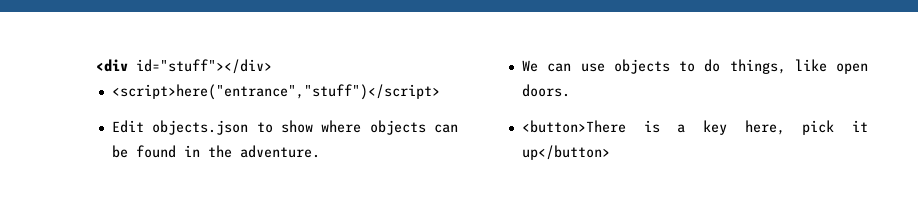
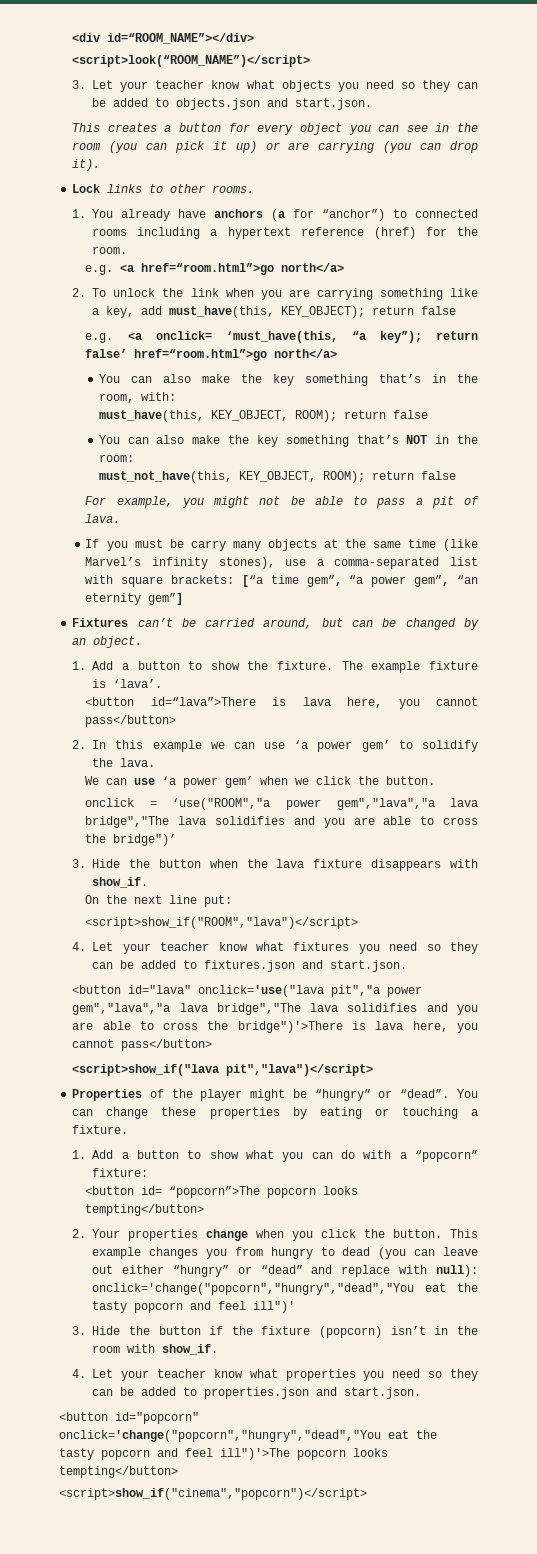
- <div id="stuff"></div>
- <script>here("entrance","stuff")</script>
- Edit objects.json to show where objects can be found in the adventure.
- We can use objects to do things, like open doors.
- <button>There is a key here, pick it up</button>
+ <div id=“ROOM_NAME”></div>
+ <script>look(“ROOM_NAME”)</script>
+ 3. Let your teacher know what objects you need so they can be added to objects.json and start.json.
+ This creates a button for every object you can see in the room (you can pick it up) or are carrying (you can drop it).
+ Lock links to other rooms.
+ 1. You already have anchors (a for “anchor”) to connected rooms including a hypertext reference (href) for the room.
+ e.g. <a href=“room.html”>go north</a>
+ 2. To unlock the link when you are carrying something like a key, add must_have(this, KEY_OBJECT); return false
+ e.g. <a onclick= ‘must_have(this, “a key”); return false’ href=“room.html”>go north</a>
+ You can also make the key something that’s in the room, with:
+ must_have(this, KEY_OBJECT, ROOM); return false
+ You can also make the key something that’s NOT in the room:
+ must_not_have(this, KEY_OBJECT, ROOM); return false
+ For example, you might not be able to pass a pit of lava.
+ If you must be carry many objects at the same time (like Marvel’s infinity stones), use a comma-separated list with square brackets: [“a time gem”, “a power gem”, “an eternity gem”]
+ Fixtures can’t be carried around, but can be changed by an object.
+ 1. Add a button to show the fixture. The example fixture is ‘lava’.
+ <button id=“lava”>There is lava here, you cannot pass</button>
+ 2. In this example we can use ‘a power gem’ to solidify the lava.
+ We can use ‘a power gem’ when we click the button.
+ onclick = ‘use("ROOM","a power gem","lava","a lava bridge","The lava solidifies and you are able to cross the bridge")’
+ 3. Hide the button when the lava fixture disappears with show_if.
+ On the next line put:
+ <script>show_if("ROOM","lava")</script>
+ 4. Let your teacher know what fixtures you need so they can be added to fixtures.json and start.json.
+ <button id="lava" onclick='use("lava pit","a power gem","lava","a lava bridge","The lava solidifies and you are able to cross the bridge")'>There is lava here, you cannot pass</button>
+ <script>show_if("lava pit","lava")</script>
+ Properties of the player might be “hungry” or “dead”. You can change these properties by eating or touching a fixture.
+ 1. Add a button to show what you can do with a “popcorn” fixture:
+ <button id= “popcorn”>The popcorn looks tempting</button>
+ 2. Your properties change when you click the button. This example changes you from hungry to dead (you can leave out either “hungry” or “dead” and replace with null): onclick='change("popcorn","hungry","dead","You eat the tasty popcorn and feel ill")'
+ 3. Hide the button if the fixture (popcorn) isn’t in the room with show_if.
+ 4. Let your teacher know what properties you need so they can be added to properties.json and start.json.
+ <button id="popcorn" onclick='change("popcorn","hungry","dead","You eat the tasty popcorn and feel ill")'>The popcorn looks tempting</button>
+ <script>show_if("cinema","popcorn")</script>

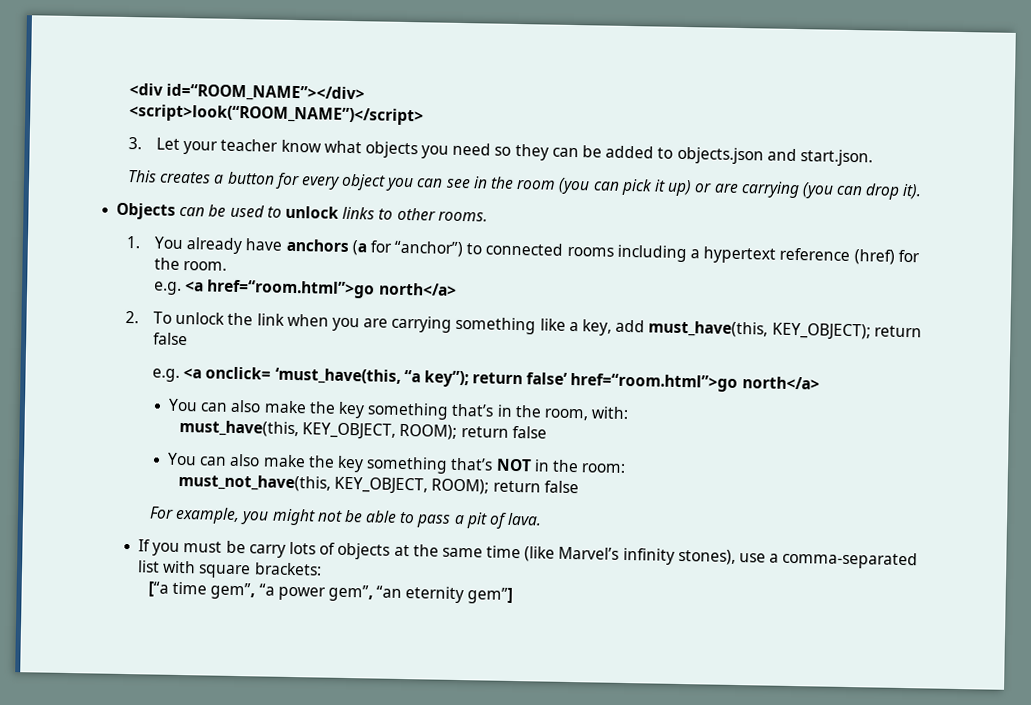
- Lock links to other rooms.
+ Objects can be used to unlock links to other rooms.
- If you must be carry many objects at the same time (like Marvel’s infinity stones), use a comma-separated list with square brackets: [“a time gem”, “a power gem”, “an eternity gem”]
+ If you must be carry lots of objects at the same time (like Marvel’s infinity stones), use a comma-separated list with square brackets:
+ [“a time gem”, “a power gem”, “an eternity gem”]
- Fixtures can’t be carried around, but can be changed by an object.
- 1. Add a button to show the fixture. The example fixture is ‘lava’.
- <button id=“lava”>There is lava here, you cannot pass</button>
- 2. In this example we can use ‘a power gem’ to solidify the lava.
- We can use ‘a power gem’ when we click the button.
- onclick = ‘use("ROOM","a power gem","lava","a lava bridge","The lava solidifies and you are able to cross the bridge")’
- 3. Hide the button when the lava fixture disappears with show_if.
- On the next line put:
- <script>show_if("ROOM","lava")</script>
- 4. Let your teacher know what fixtures you need so they can be added to fixtures.json and start.json.
- <button id="lava" onclick='use("lava pit","a power gem","lava","a lava bridge","The lava solidifies and you are able to cross the bridge")'>There is lava here, you cannot pass</button>
- <script>show_if("lava pit","lava")</script>
- Properties of the player might be “hungry” or “dead”. You can change these properties by eating or touching a fixture.
- 1. Add a button to show what you can do with a “popcorn” fixture:
- <button id= “popcorn”>The popcorn looks tempting</button>
- 2. Your properties change when you click the button. This example changes you from hungry to dead (you can leave out either “hungry” or “dead” and replace with null): onclick='change("popcorn","hungry","dead","You eat the tasty popcorn and feel ill")'
- 3. Hide the button if the fixture (popcorn) isn’t in the room with show_if.
- 4. Let your teacher know what properties you need so they can be added to properties.json and start.json.
- <button id="popcorn" onclick='change("popcorn","hungry","dead","You eat the tasty popcorn and feel ill")'>The popcorn looks tempting</button>
- <script>show_if("cinema","popcorn")</script>

